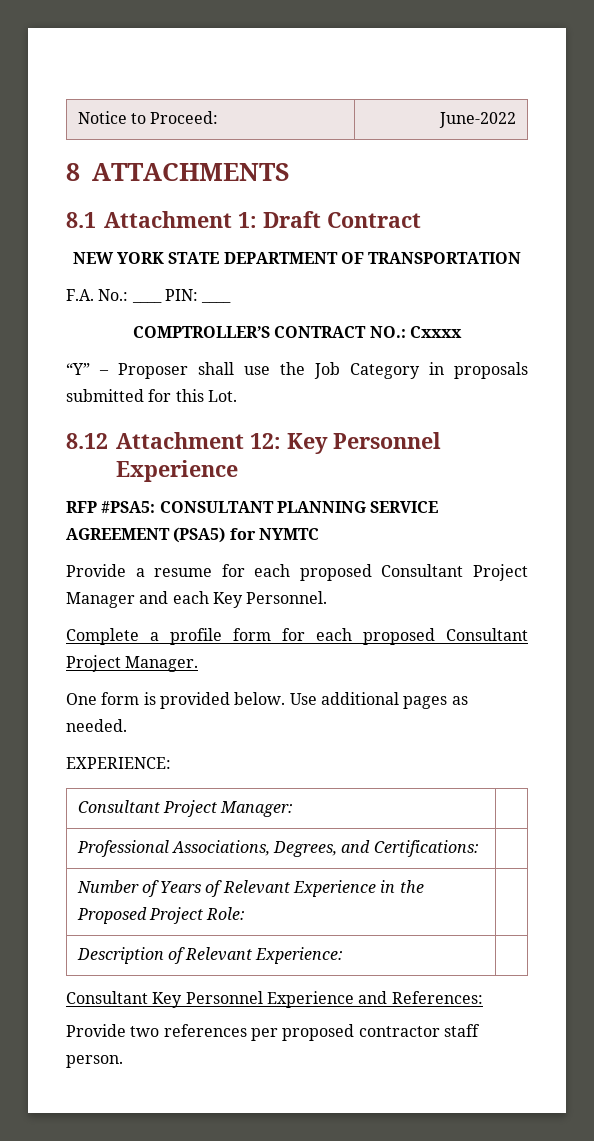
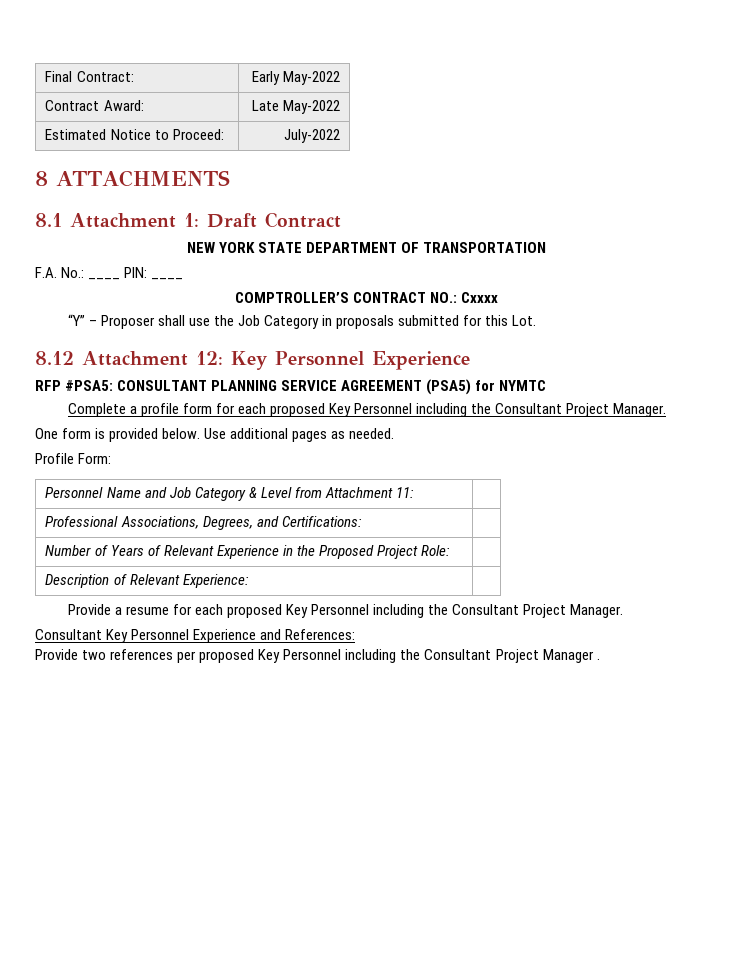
- Notice to Proceed: | June-2022
+ Final Contract: | Early May-2022
+ Contract Award: | Late May-2022
+ Estimated Notice to Proceed: | July-2022
- Provide a resume for each proposed Consultant Project Manager and each Key Personnel.
- Complete a profile form for each proposed Consultant Project Manager.
+ Complete a profile form for each proposed Key Personnel including the Consultant Project Manager.
- EXPERIENCE:
- Consultant Project Manager: |
+ Profile Form:
+ Personnel Name and Job Category & Level from Attachment 11: |
+ Provide a resume for each proposed Key Personnel including the Consultant Project Manager.
- Provide two references per proposed contractor staff person.
+ Provide two references per proposed Key Personnel including the Consultant Project Manager .

